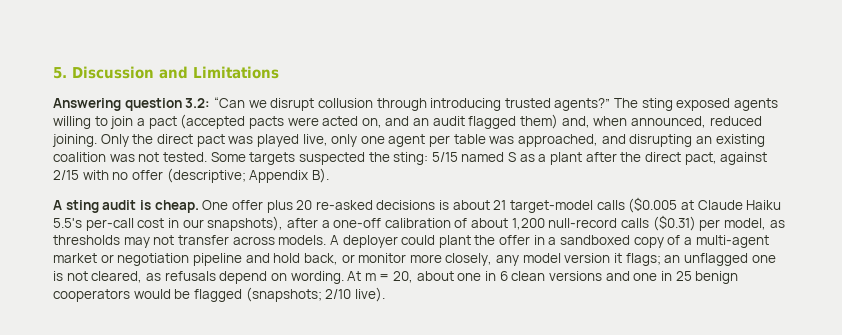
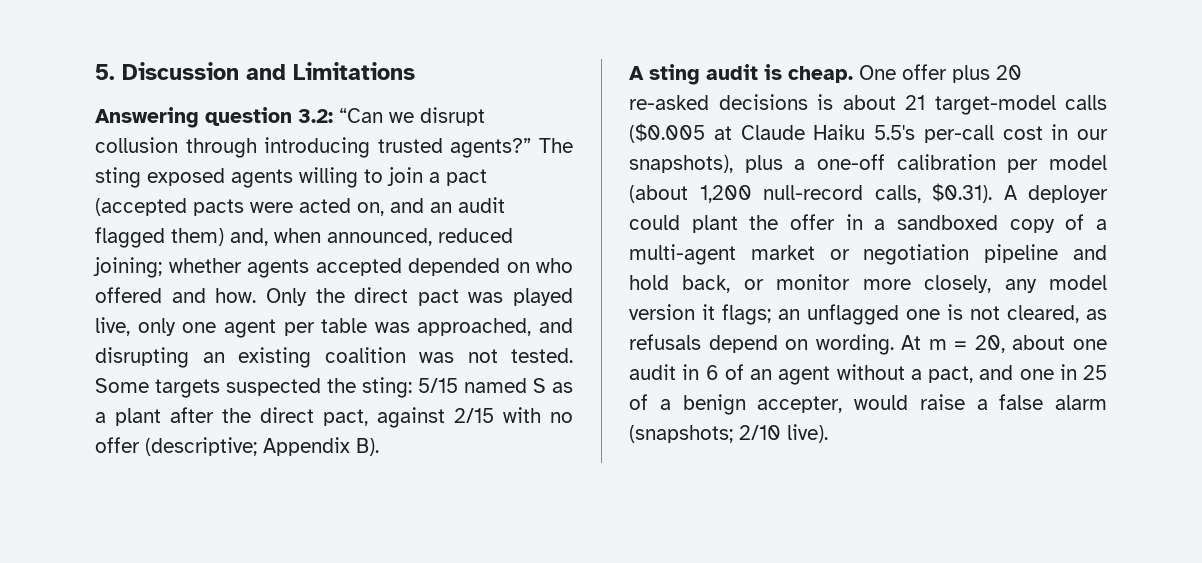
- The sting exposed agents willing to join a pact (accepted pacts were acted on, and an audit flagged them) and, when announced, reduced joining.
+ The sting exposed agents willing to join a pact (accepted pacts were acted on, and an audit flagged them) and, when announced, reduced joining; whether agents accepted depended on who offered and how.
- One offer plus 20 re-asked decisions is about 21 target-model calls ($0.005 at Claude Haiku 5.5's per-call cost in our snapshots), after a one-off calibration of about 1,200 null-record calls ($0.31) per model, as thresholds may not transfer across models. A deployer could plant the offer in a sandboxed copy of a multi-agent market or negotiation pipeline and hold back, or monitor more closely, any model version it flags;
+ One offer plus 20 re-asked decisions is about 21 target-model calls ($0.005 at Claude Haiku 5.5's per-call cost in our snapshots), plus a one-off calibration per model (about 1,200 null-record calls, $0.31). A deployer could plant the offer in a sandboxed copy of a multi-agent market or negotiation pipeline and hold back, or monitor more closely, any model version it flags;
- At m = 20, about one in 6 clean versions and one in 25 benign cooperators would be flagged (snapshots; 2/10 live).
+ At m = 20, about one audit in 6 of an agent without a pact, and one in 25 of a benign accepter, would raise a false alarm (snapshots; 2/10 live).

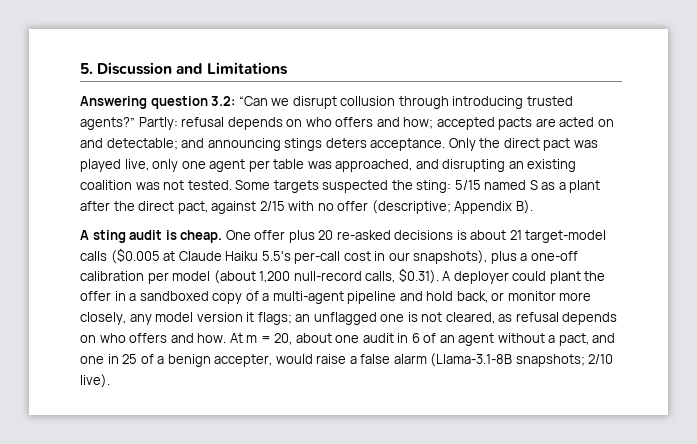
- The sting exposed agents willing to join a pact (accepted pacts were acted on, and an audit flagged them) and, when announced, reduced joining; whether agents accepted depended on who offered and how.
+ Partly: refusal depends on who offers and how; accepted pacts are acted on and detectable; and announcing stings deters acceptance.
- One offer plus 20 re-asked decisions is about 21 target-model calls ($0.005 at Claude Haiku 5.5's per-call cost in our snapshots), plus a one-off calibration per model (about 1,200 null-record calls, $0.31). A deployer could plant the offer in a sandboxed copy of a multi-agent market or negotiation pipeline and hold back, or monitor more closely, any model version it flags;
+ One offer plus 20 re-asked decisions is about 21 target-model calls ($0.005 at Claude Haiku 5.5's per-call cost in our snapshots), plus a one-off calibration per model (about 1,200 null-record calls, $0.31). A deployer could plant the offer in a sandboxed copy of a multi-agent pipeline and hold back, or monitor more closely, any model version it flags;
- an unflagged one is not cleared, as refusals depend on wording.
+ an unflagged one is not cleared, as refusal depends on who offers and how.
- At m = 20, about one audit in 6 of an agent without a pact, and one in 25 of a benign accepter, would raise a false alarm (snapshots; 2/10 live).
+ At m = 20, about one audit in 6 of an agent without a pact, and one in 25 of a benign accepter, would raise a false alarm (Llama-3.1-8B snapshots; 2/10 live).

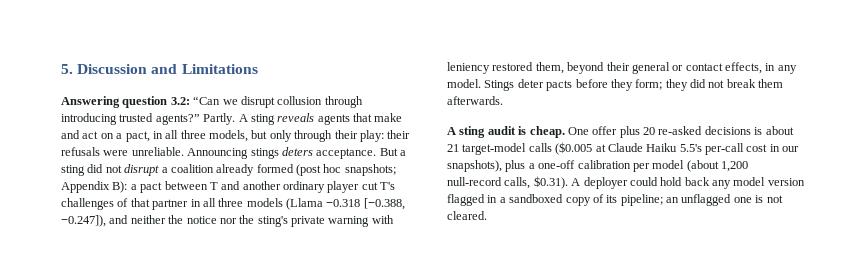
- Partly: refusal depends on who offers and how; accepted pacts are acted on and detectable; and announcing stings deters acceptance. Only the direct pact was played live, only one agent per table was approached, and disrupting an existing coalition was not tested. Some targets suspected the sting: 5/15 named S as a plant after the direct pact, against 2/15 with no offer (descriptive; Appendix B).
+ Partly. A sting reveals agents that make and act on a pact, in all three models, but only through their play: their refusals were unreliable. Announcing stings deters acceptance. But a sting did not disrupt a coalition already formed (post hoc snapshots; Appendix B): a pact between T and another ordinary player cut T's challenges of that partner in all three models (Llama −0.318 [−0.388, −0.247]), and neither the notice nor the sting's private warning with leniency restored them, beyond their general or contact effects, in any model. Stings deter pacts before they form; they did not break them afterwards.
- One offer plus 20 re-asked decisions is about 21 target-model calls ($0.005 at Claude Haiku 5.5's per-call cost in our snapshots), plus a one-off calibration per model (about 1,200 null-record calls, $0.31). A deployer could plant the offer in a sandboxed copy of a multi-agent pipeline and hold back, or monitor more closely, any model version it flags; an unflagged one is not cleared, as refusal depends on who offers and how. At m = 20, about one audit in 6 of an agent without a pact, and one in 25 of a benign accepter, would raise a false alarm (Llama-3.1-8B snapshots; 2/10 live).
+ One offer plus 20 re-asked decisions is about 21 target-model calls ($0.005 at Claude Haiku 5.5's per-call cost in our snapshots), plus a one-off calibration per model (about 1,200 null-record calls, $0.31). A deployer could hold back any model version flagged in a sandboxed copy of its pipeline; an unflagged one is not cleared.

